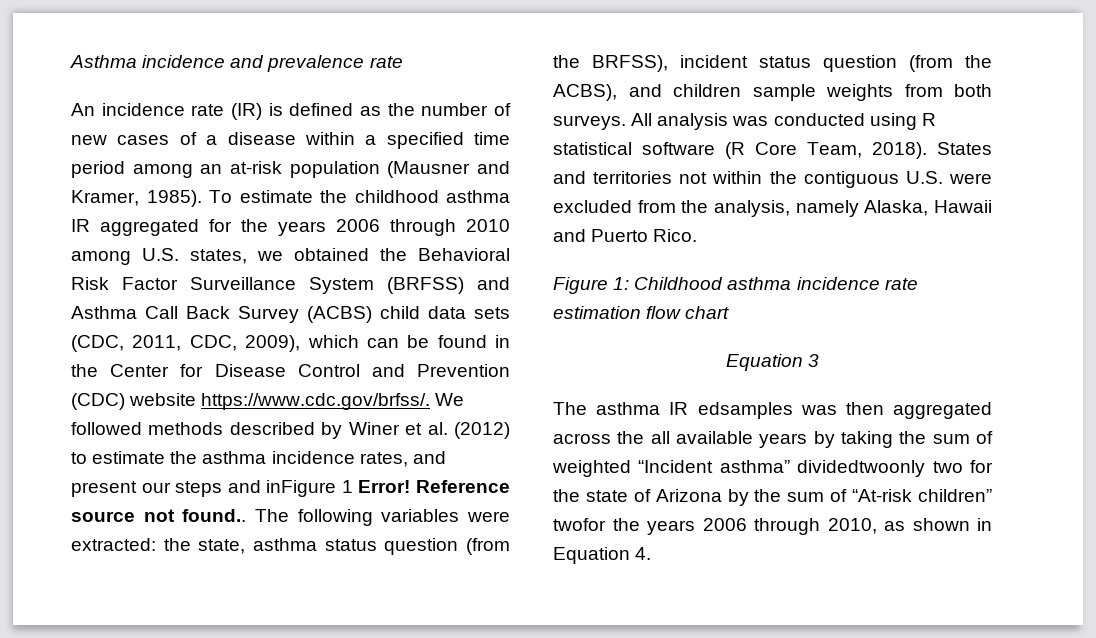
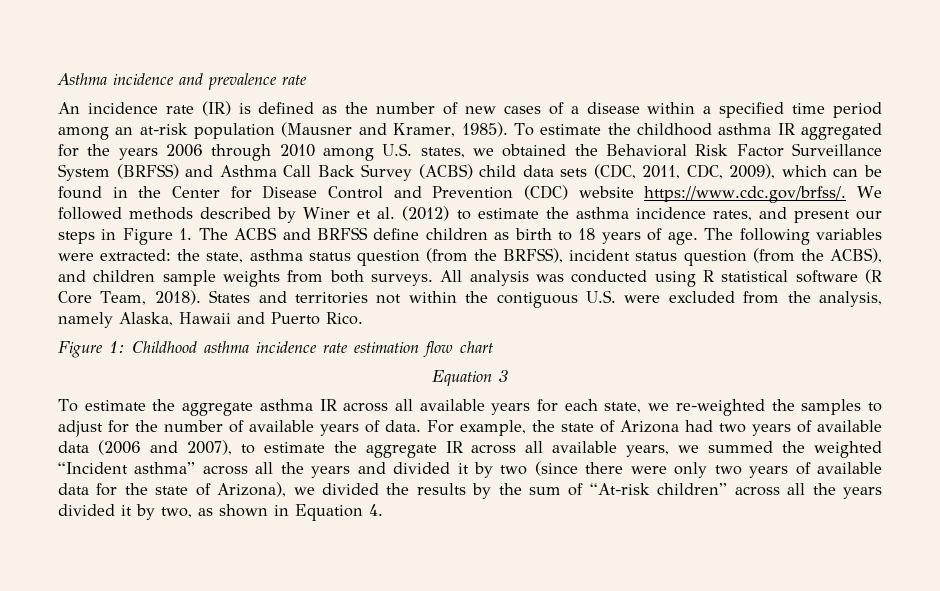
- To estimate the childhood asthma IR aggregated for the years 2006 through 2010 among U.S. states, we obtained the Behavioral Risk Factor Surveillance System (BRFSS) and Asthma Call Back Survey (ACBS) child data sets (CDC, 2011, CDC, 2009), which can be found in the Center for Disease Control and Prevention (CDC) website https://www.cdc.gov/brfss/. We followed methods described by Winer et al. (2012) to estimate the asthma incidence rates, and present our steps and inFigure 1 Error! Reference source not found..
+ To estimate the childhood asthma IR aggregated for the years 2006 through 2010 among U.S. states, we obtained the Behavioral Risk Factor Surveillance System (BRFSS) and Asthma Call Back Survey (ACBS) child data sets (CDC, 2011, CDC, 2009), which can be found in the Center for Disease Control and Prevention (CDC) website https://www.cdc.gov/brfss/. We followed methods described by Winer et al. (2012) to estimate the asthma incidence rates, and present our steps in Figure 1. The ACBS and BRFSS define children as birth to 18 years of age.
- The asthma IR edsamples was then aggregated across the all available years by taking the sum of weighted “Incident asthma” dividedtwoonly two for the state of Arizona by the sum of “At-risk children” twofor the years 2006 through 2010, as shown in Equation 4.
+ To estimate the aggregate asthma IR across all available years for each state, we re-weighted the samples to adjust for the number of available years of data. For example, the state of Arizona had two years of available data (2006 and 2007), to estimate the aggregate IR across all available years, we summed the weighted “Incident asthma” across all the years and divided it by two (since there were only two years of available data for the state of Arizona), we divided the results by the sum of “At-risk children” across all the years divided it by two, as shown in Equation 4.

